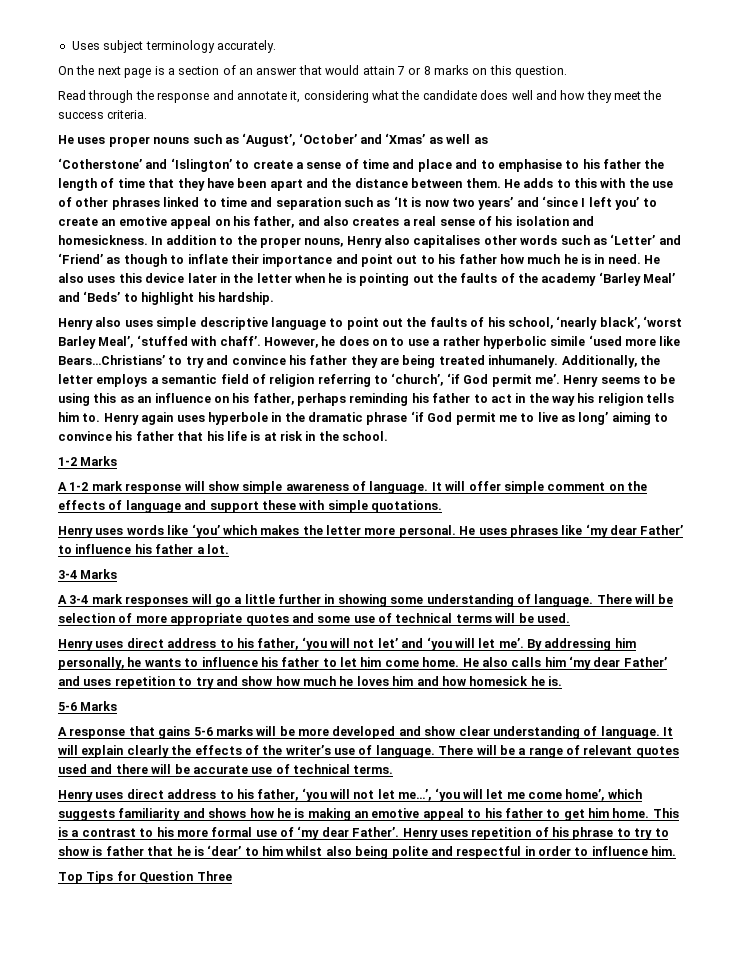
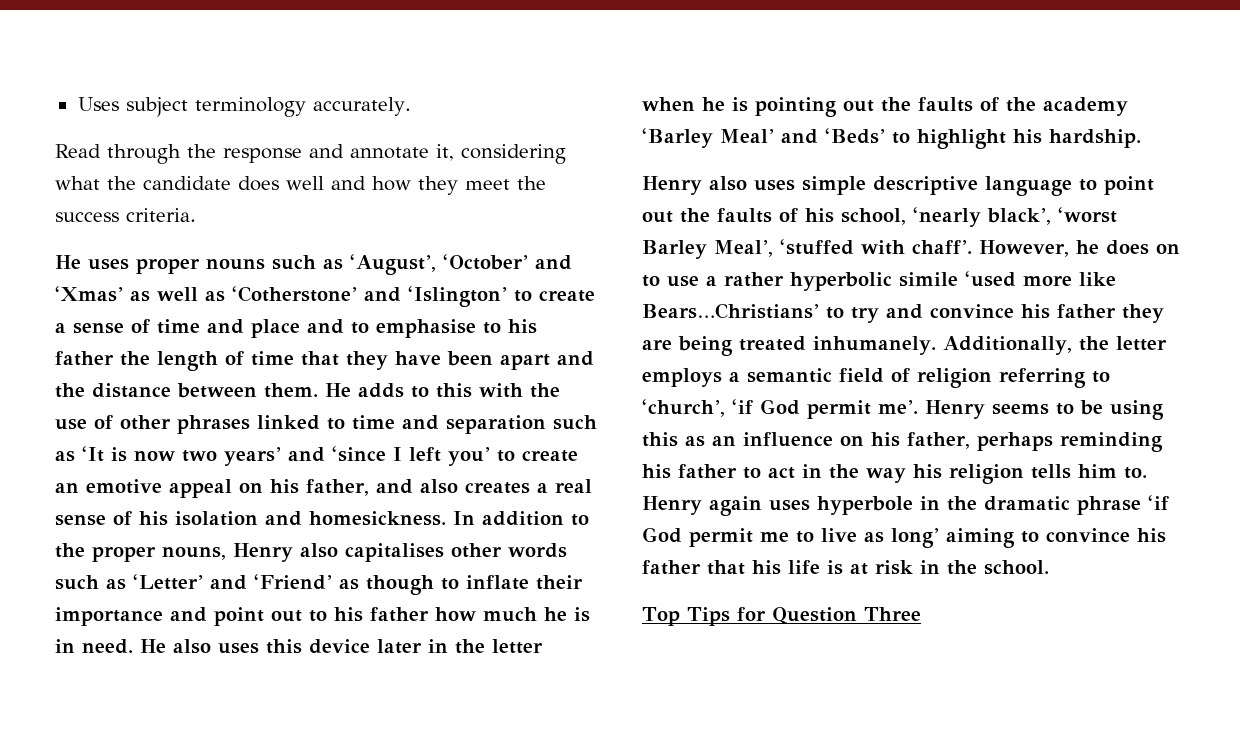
- On the next page is a section of an answer that would attain 7 or 8 marks on this question.
- He uses proper nouns such as ‘August’, ‘October’ and ‘Xmas’ as well as
- ‘Cotherstone’ and ‘Islington’ to create a sense of time and place and to emphasise to his father the length of time that they have been apart and the distance between them.
+ He uses proper nouns such as ‘August’, ‘October’ and ‘Xmas’ as well as ‘Cotherstone’ and ‘Islington’ to create a sense of time and place and to emphasise to his father the length of time that they have been apart and the distance between them.
- 1-2 Marks
- A 1-2 mark response will show simple awareness of language. It will offer simple comment on the effects of language and support these with simple quotations.
- Henry uses words like ‘you’ which makes the letter more personal. He uses phrases like ‘my dear Father’ to influence his father a lot.
- 3-4 Marks
- A 3-4 mark responses will go a little further in showing some understanding of language. There will be selection of more appropriate quotes and some use of technical terms will be used.
- Henry uses direct address to his father, ‘you will not let’ and ‘you will let me’. By addressing him personally, he wants to influence his father to let him come home. He also calls him ‘my dear Father’ and uses repetition to try and show how much he loves him and how homesick he is.
- 5-6 Marks
- A response that gains 5-6 marks will be more developed and show clear understanding of language. It will explain clearly the effects of the writer’s use of language. There will be a range of relevant quotes used and there will be accurate use of technical terms.
- Henry uses direct address to his father, ‘you will not let me…’, ‘you will let me come home’, which suggests familiarity and shows how he is making an emotive appeal to his father to get him home. This is a contrast to his more formal use of ‘my dear Father’. Henry uses repetition of his phrase to try to show is father that he is ‘dear’ to him whilst also being polite and respectful in order to influence him.

